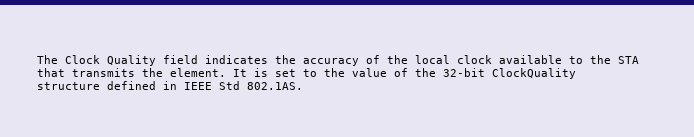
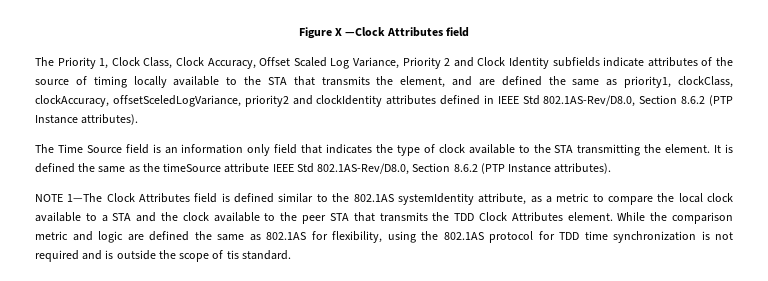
- The Clock Quality field indicates the accuracy of the local clock available to the STA that transmits the element. It is set to the value of the 32-bit ClockQuality structure defined in IEEE Std 802.1AS.
+ Figure X —Clock Attributes field
+ The Priority 1, Clock Class, Clock Accuracy, Offset Scaled Log Variance, Priority 2 and Clock Identity subfields indicate attributes of the source of timing locally available to the STA that transmits the element, and are defined the same as priority1, clockClass, clockAccuracy, offsetSceledLogVariance, priority2 and clockIdentity attributes defined in IEEE Std 802.1AS-Rev/D8.0, Section 8.6.2 (PTP Instance attributes).
+ The Time Source field is an information only field that indicates the type of clock available to the STA transmitting the element. It is defined the same as the timeSource attribute IEEE Std 802.1AS-Rev/D8.0, Section 8.6.2 (PTP Instance attributes).
+ NOTE 1—The Clock Attributes field is defined similar to the 802.1AS systemIdentity attribute, as a metric to compare the local clock available to a STA and the clock available to the peer STA that transmits the TDD Clock Attributes element. While the comparison metric and logic are defined the same as 802.1AS for flexibility, using the 802.1AS protocol for TDD time synchronization is not required and is outside the scope of tis standard.

